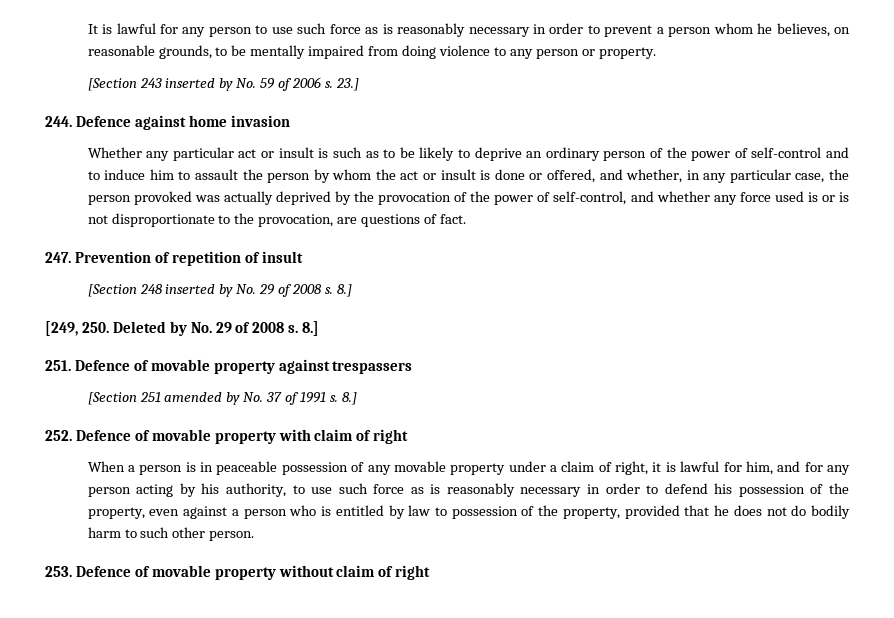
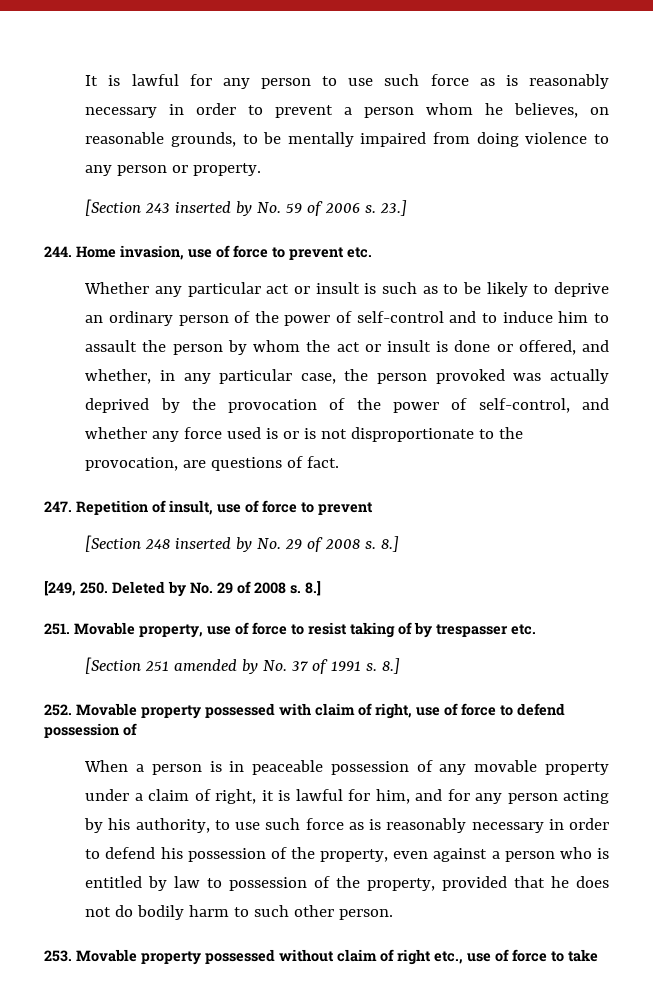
- 244. Defence against home invasion
+ 244. Home invasion, use of force to prevent etc.
- 247. Prevention of repetition of insult
+ 247. Repetition of insult, use of force to prevent
- 251. Defence of movable property against trespassers
+ 251. Movable property, use of force to resist taking of by trespasser etc.
- 252. Defence of movable property with claim of right
+ 252. Movable property possessed with claim of right, use of force to defend possession of
- 253. Defence of movable property without claim of right
+ 253. Movable property possessed without claim of right etc., use of force to take

